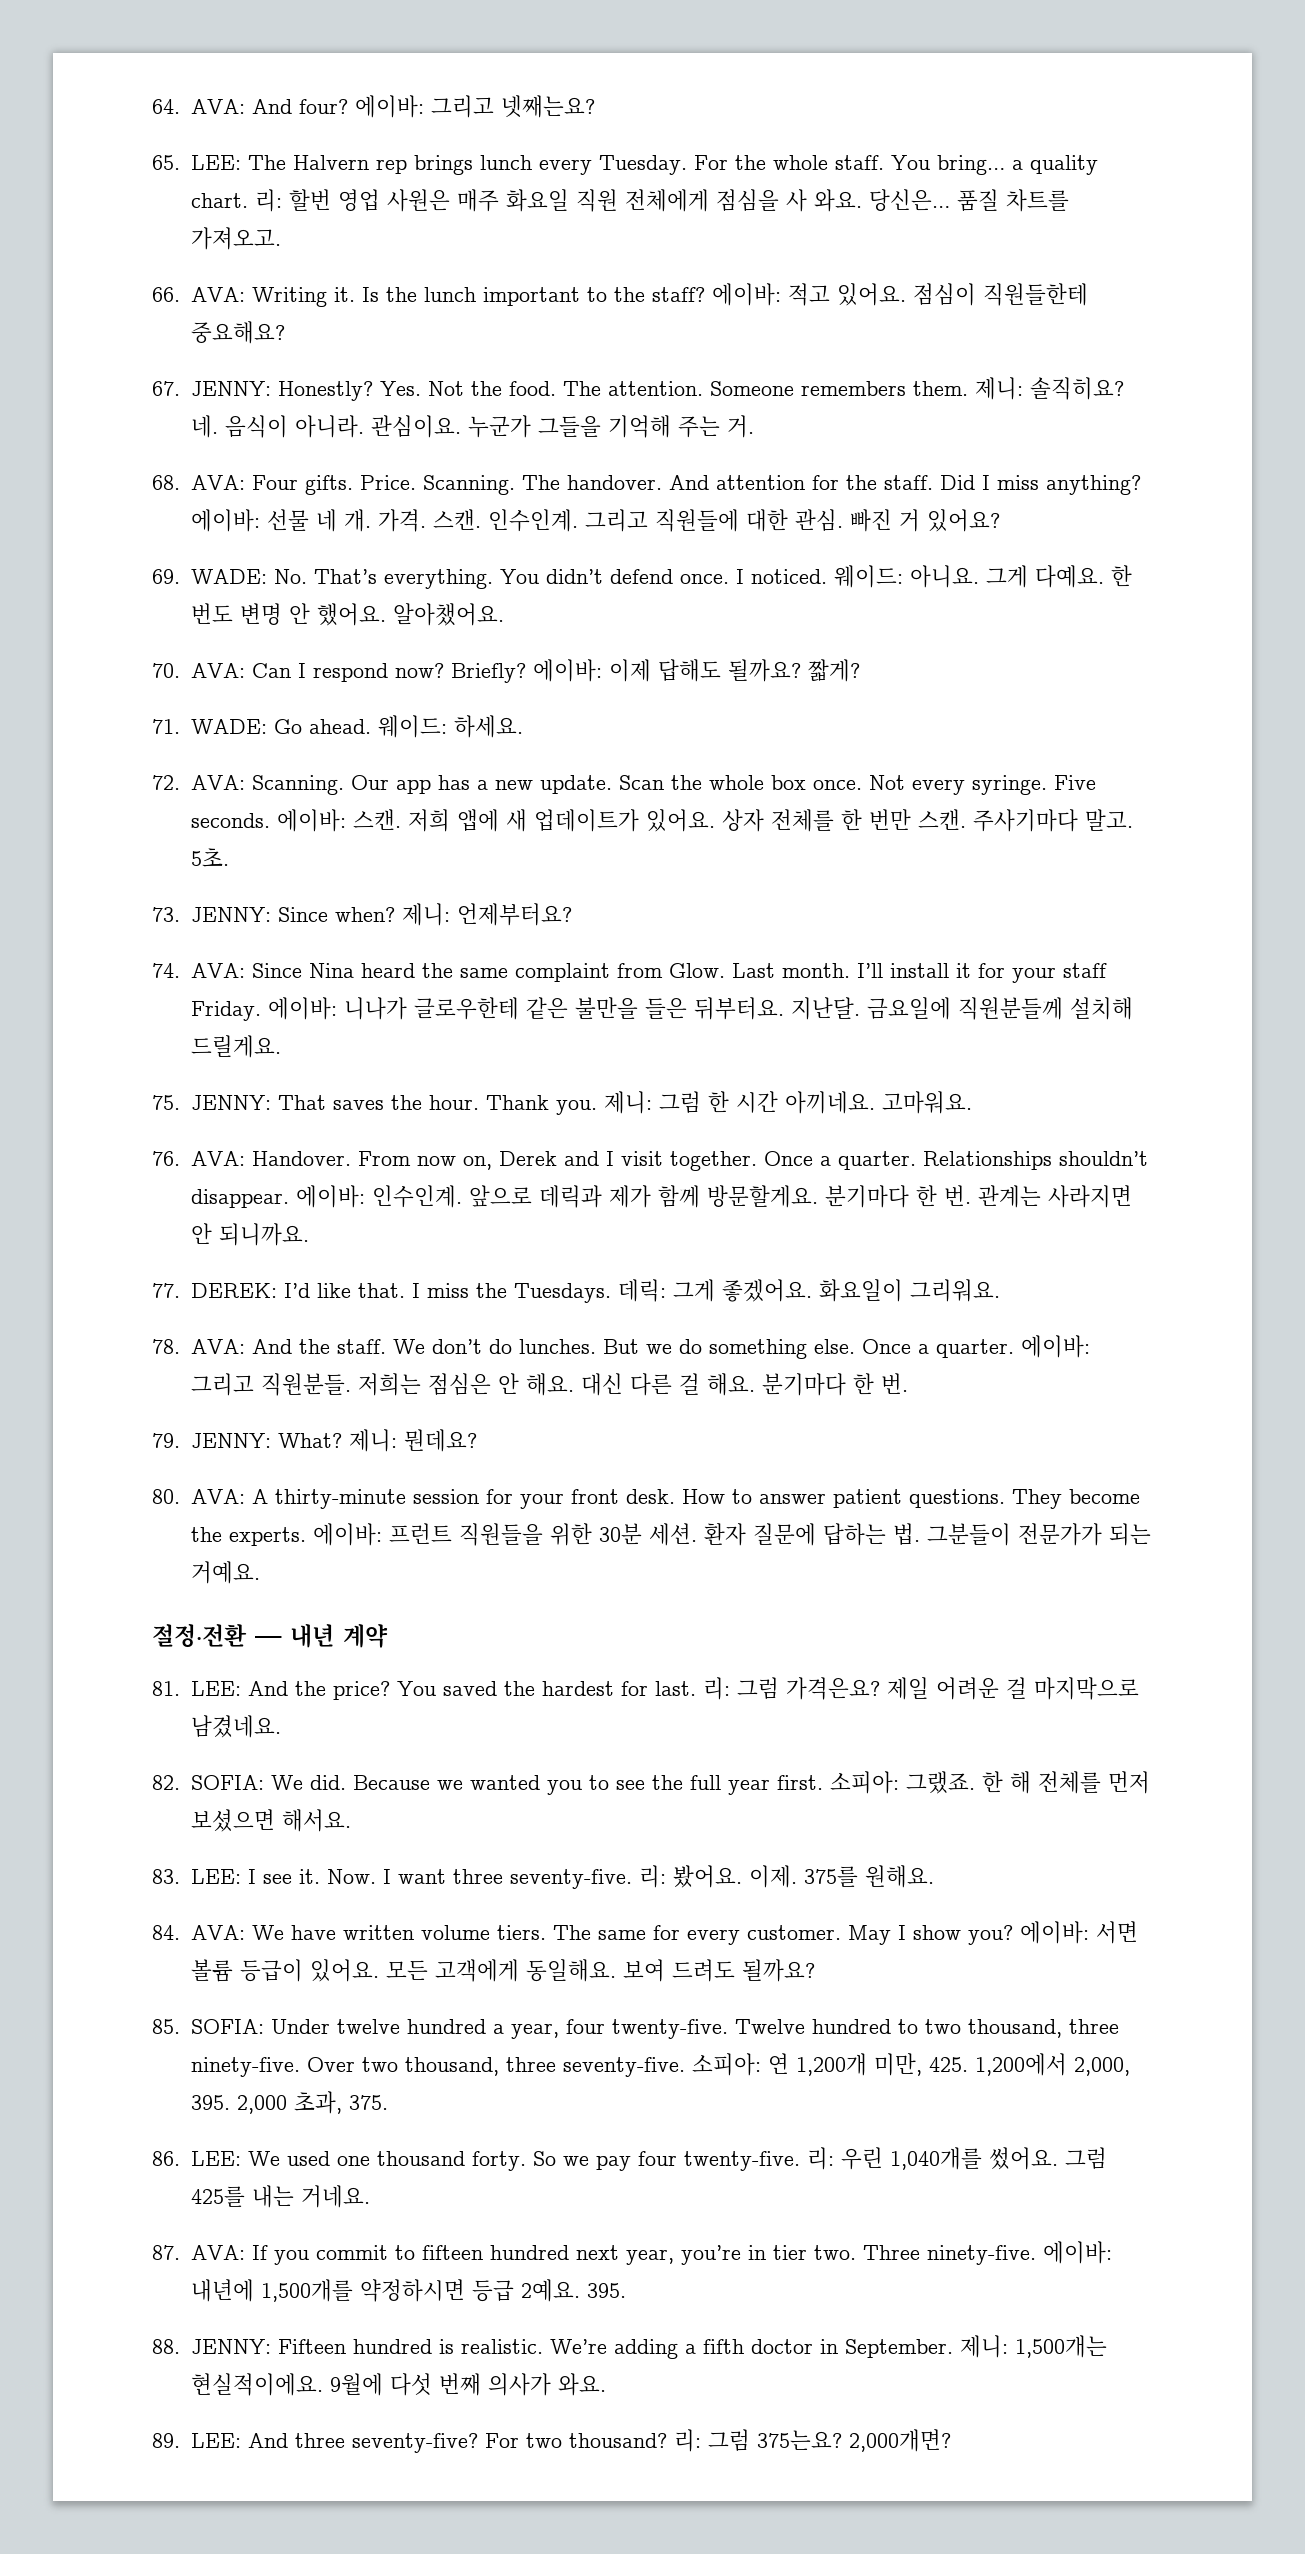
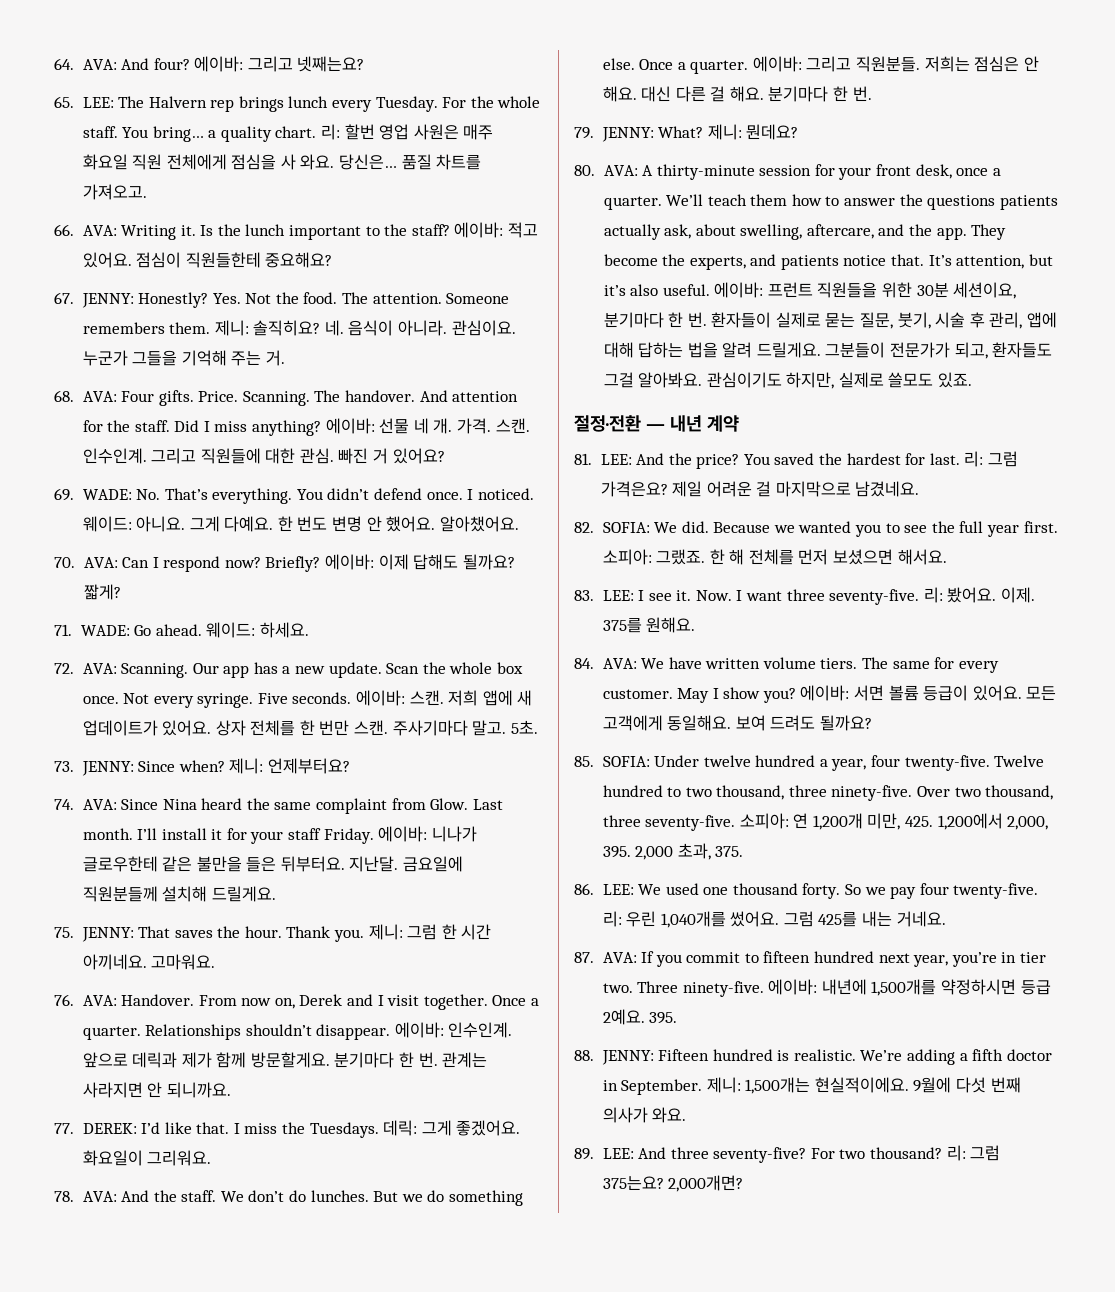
- 80. AVA: A thirty-minute session for your front desk. How to answer patient questions. They become the experts.
+ 80. AVA: A thirty-minute session for your front desk, once a quarter. We’ll teach them how to answer the questions patients actually ask, about swelling, aftercare, and the app. They become the experts, and patients notice that. It’s attention, but it’s also useful.
- 에이바: 프런트 직원들을 위한 30분 세션. 환자 질문에 답하는 법. 그분들이 전문가가 되는 거예요.
+ 에이바: 프런트 직원들을 위한 30분 세션이요, 분기마다 한 번. 환자들이 실제로 묻는 질문, 붓기, 시술 후 관리, 앱에 대해 답하는 법을 알려 드릴게요. 그분들이 전문가가 되고, 환자들도 그걸 알아봐요. 관심이기도 하지만, 실제로 쓸모도 있죠.

